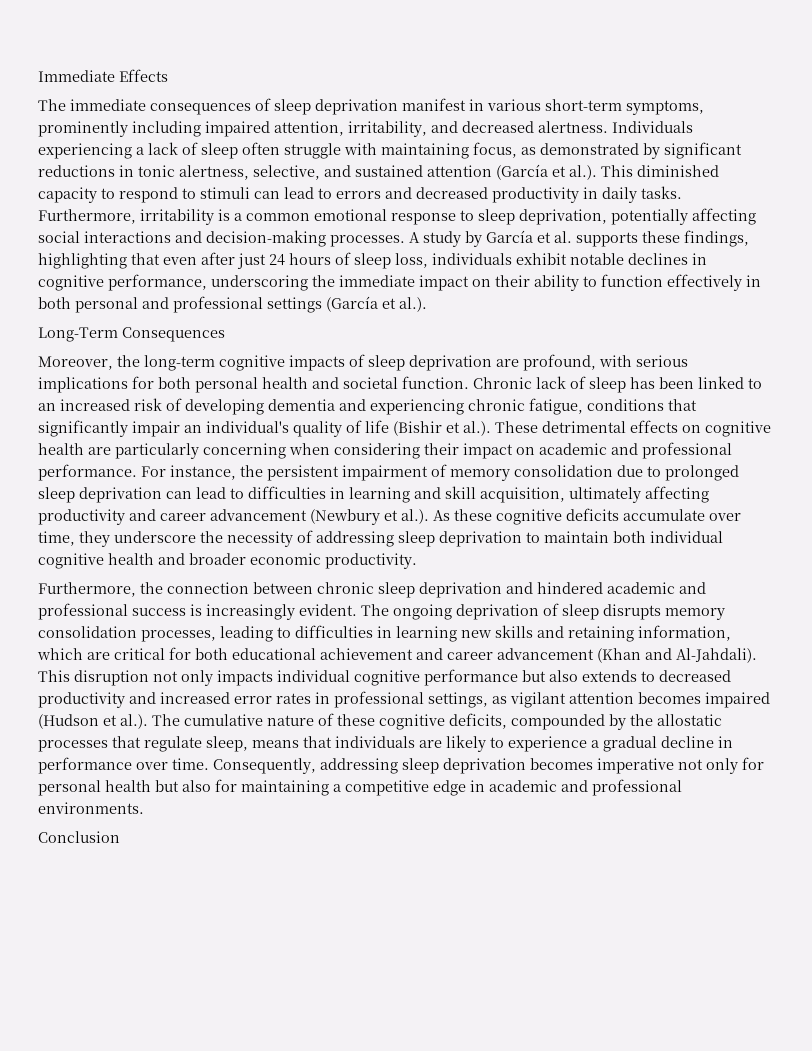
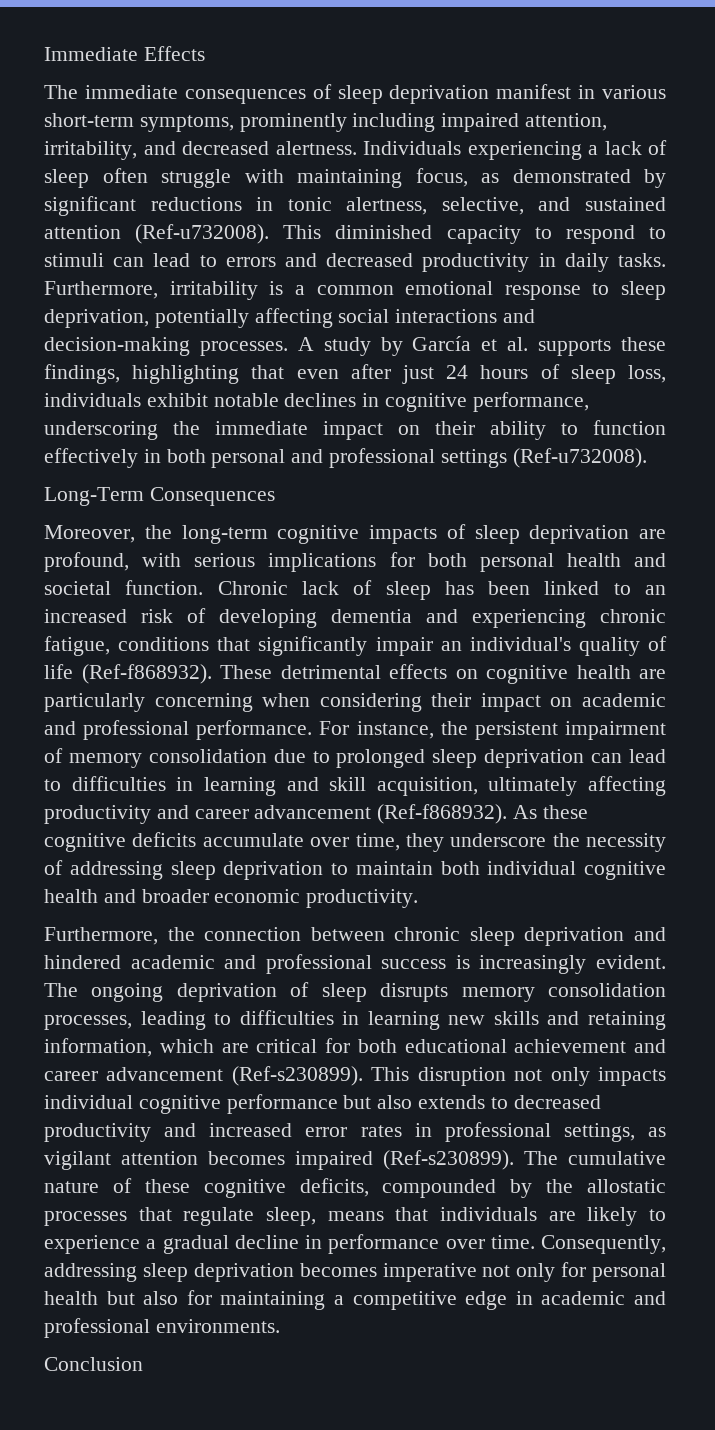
- Individuals experiencing a lack of sleep often struggle with maintaining focus, as demonstrated by significant reductions in tonic alertness, selective, and sustained attention (García et al.). This diminished capacity to respond to stimuli can lead to errors and decreased productivity in daily tasks.
+ Individuals experiencing a lack of sleep often struggle with maintaining focus, as demonstrated by significant reductions in tonic alertness, selective, and sustained attention (Ref-u732008). This diminished capacity to respond to stimuli can lead to errors and decreased productivity in daily tasks.
- A study by García et al. supports these findings, highlighting that even after just 24 hours of sleep loss, individuals exhibit notable declines in cognitive performance, underscoring the immediate impact on their ability to function effectively in both personal and professional settings (García et al.).
+ A study by García et al. supports these findings, highlighting that even after just 24 hours of sleep loss, individuals exhibit notable declines in cognitive performance, underscoring the immediate impact on their ability to function effectively in both personal and professional settings (Ref-u732008).
- Chronic lack of sleep has been linked to an increased risk of developing dementia and experiencing chronic fatigue, conditions that significantly impair an individual's quality of life (Bishir et al.). These detrimental effects on cognitive health are particularly concerning when considering their impact on academic and professional performance.
+ Chronic lack of sleep has been linked to an increased risk of developing dementia and experiencing chronic fatigue, conditions that significantly impair an individual's quality of life (Ref-f868932). These detrimental effects on cognitive health are particularly concerning when considering their impact on academic and professional performance.
- For instance, the persistent impairment of memory consolidation due to prolonged sleep deprivation can lead to difficulties in learning and skill acquisition, ultimately affecting productivity and career advancement (Newbury et al.). As these cognitive deficits accumulate over time, they underscore the necessity of addressing sleep deprivation to maintain both individual cognitive health and broader economic productivity.
+ For instance, the persistent impairment of memory consolidation due to prolonged sleep deprivation can lead to difficulties in learning and skill acquisition, ultimately affecting productivity and career advancement (Ref-f868932). As these cognitive deficits accumulate over time, they underscore the necessity of addressing sleep deprivation to maintain both individual cognitive health and broader economic productivity.
- The ongoing deprivation of sleep disrupts memory consolidation processes, leading to difficulties in learning new skills and retaining information, which are critical for both educational achievement and career advancement (Khan and Al-Jahdali).
+ The ongoing deprivation of sleep disrupts memory consolidation processes, leading to difficulties in learning new skills and retaining information, which are critical for both educational achievement and career advancement (Ref-s230899).
- This disruption not only impacts individual cognitive performance but also extends to decreased productivity and increased error rates in professional settings, as vigilant attention becomes impaired (Hudson et al.). The cumulative nature of these cognitive deficits, compounded by the allostatic processes that regulate sleep, means that individuals are likely to experience a gradual decline in performance over time.
+ This disruption not only impacts individual cognitive performance but also extends to decreased productivity and increased error rates in professional settings, as vigilant attention becomes impaired (Ref-s230899). The cumulative nature of these cognitive deficits, compounded by the allostatic processes that regulate sleep, means that individuals are likely to experience a gradual decline in performance over time.

